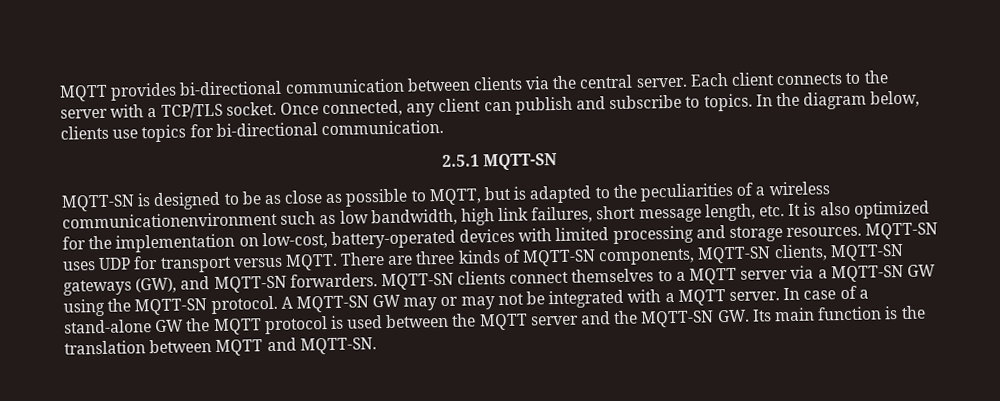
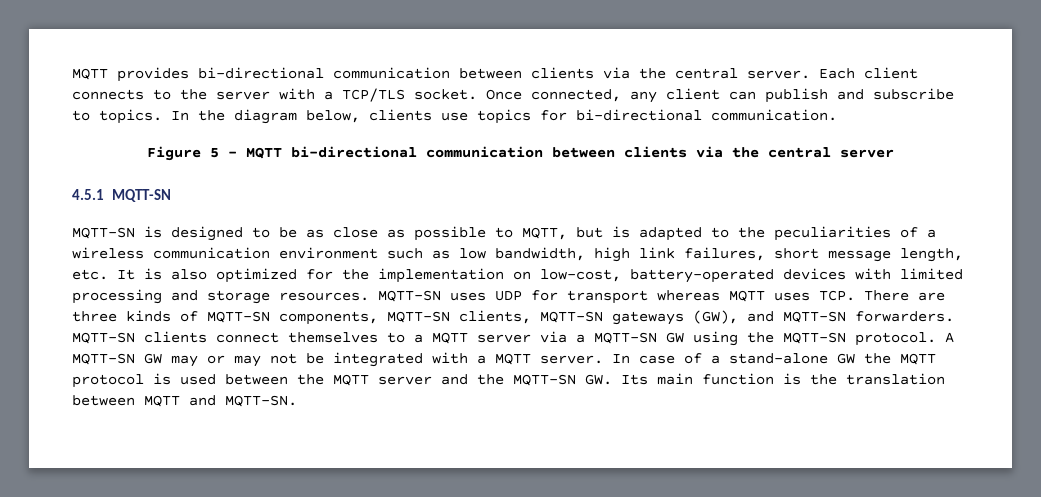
- 2.5.1 MQTT-SN
+ Figure 5 - MQTT bi-directional communication between clients via the central server
+ 4.5.1 MQTT-SN
- MQTT-SN is designed to be as close as possible to MQTT, but is adapted to the peculiarities of a wireless communicationenvironment such as low bandwidth, high link failures, short message length, etc. It is also optimized for the implementation on low-cost, battery-operated devices with limited processing and storage resources.
+ MQTT-SN is designed to be as close as possible to MQTT, but is adapted to the peculiarities of a wireless communication environment such as low bandwidth, high link failures, short message length, etc. It is also optimized for the implementation on low-cost, battery-operated devices with limited processing and storage resources.
- MQTT-SN uses UDP for transport versus MQTT. There are three kinds of MQTT-SN components, MQTT-SN clients, MQTT-SN gateways (GW), and MQTT-SN forwarders.
+ MQTT-SN uses UDP for transport whereas MQTT uses TCP. There are three kinds of MQTT-SN components, MQTT-SN clients, MQTT-SN gateways (GW), and MQTT-SN forwarders.

